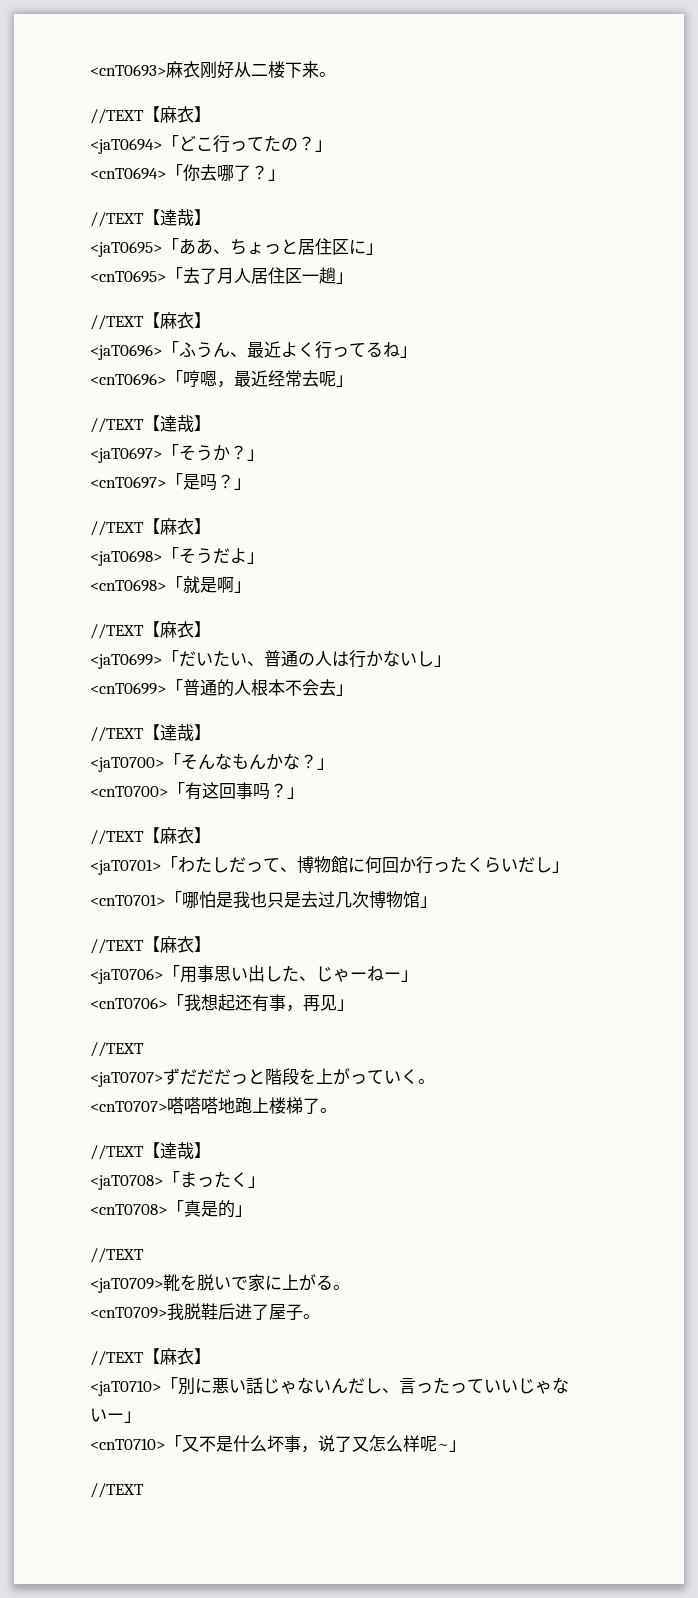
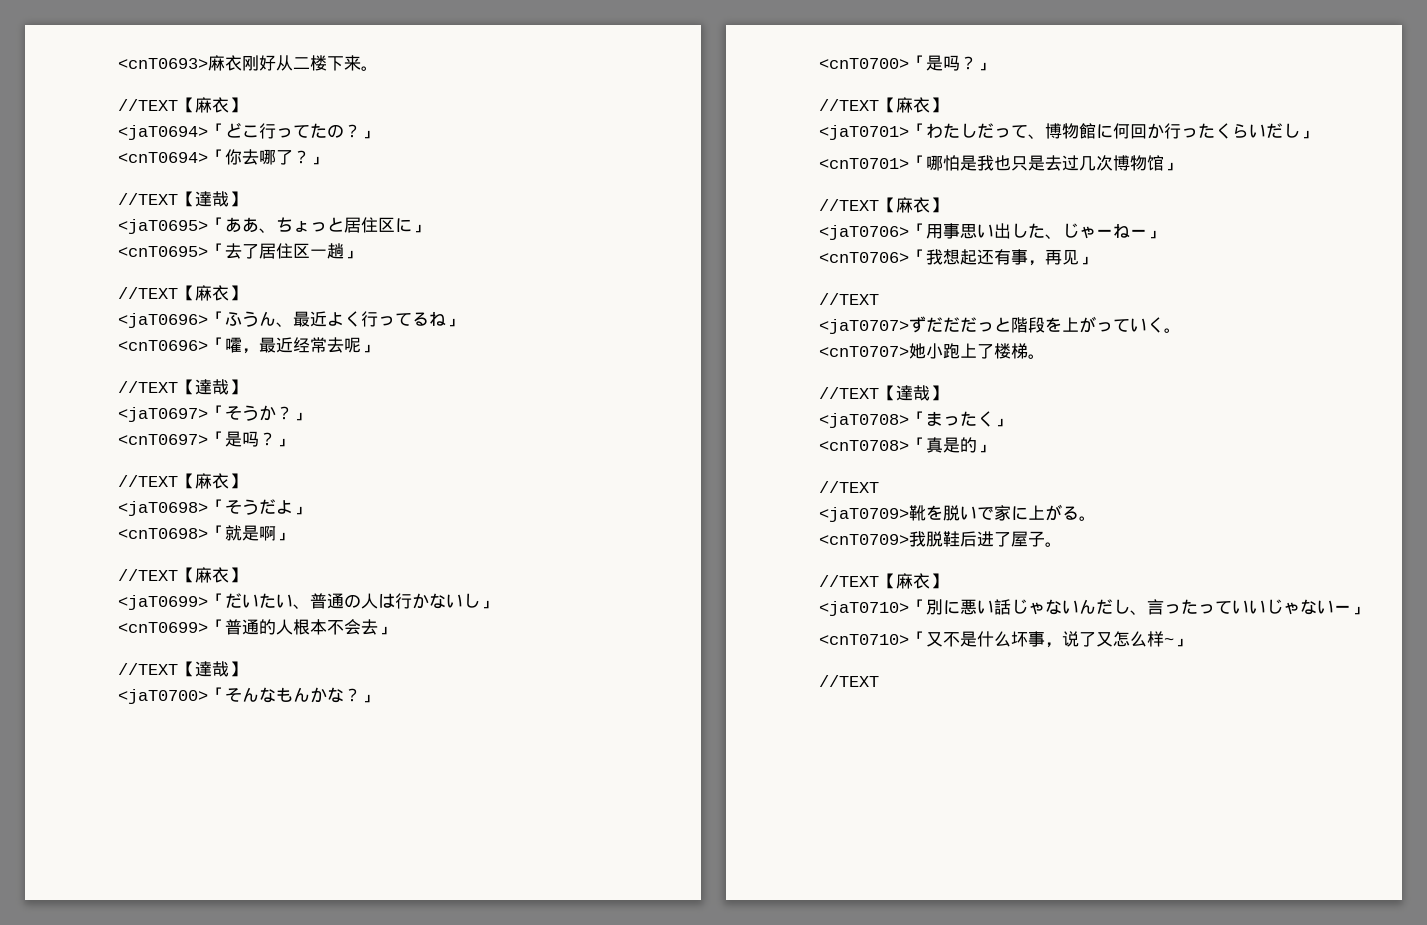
- <cnT0695>「去了月人居住区一趟」
+ <cnT0695>「去了居住区一趟」
- <cnT0696>「哼嗯，最近经常去呢」
+ <cnT0696>「嚯，最近经常去呢」
- <cnT0700>「有这回事吗？」
+ <cnT0700>「是吗？」
- <cnT0707>嗒嗒嗒地跑上楼梯了。
+ <cnT0707>她小跑上了楼梯。
- <cnT0710>「又不是什么坏事，说了又怎么样呢~」
+ <cnT0710>「又不是什么坏事，说了又怎么样~」

